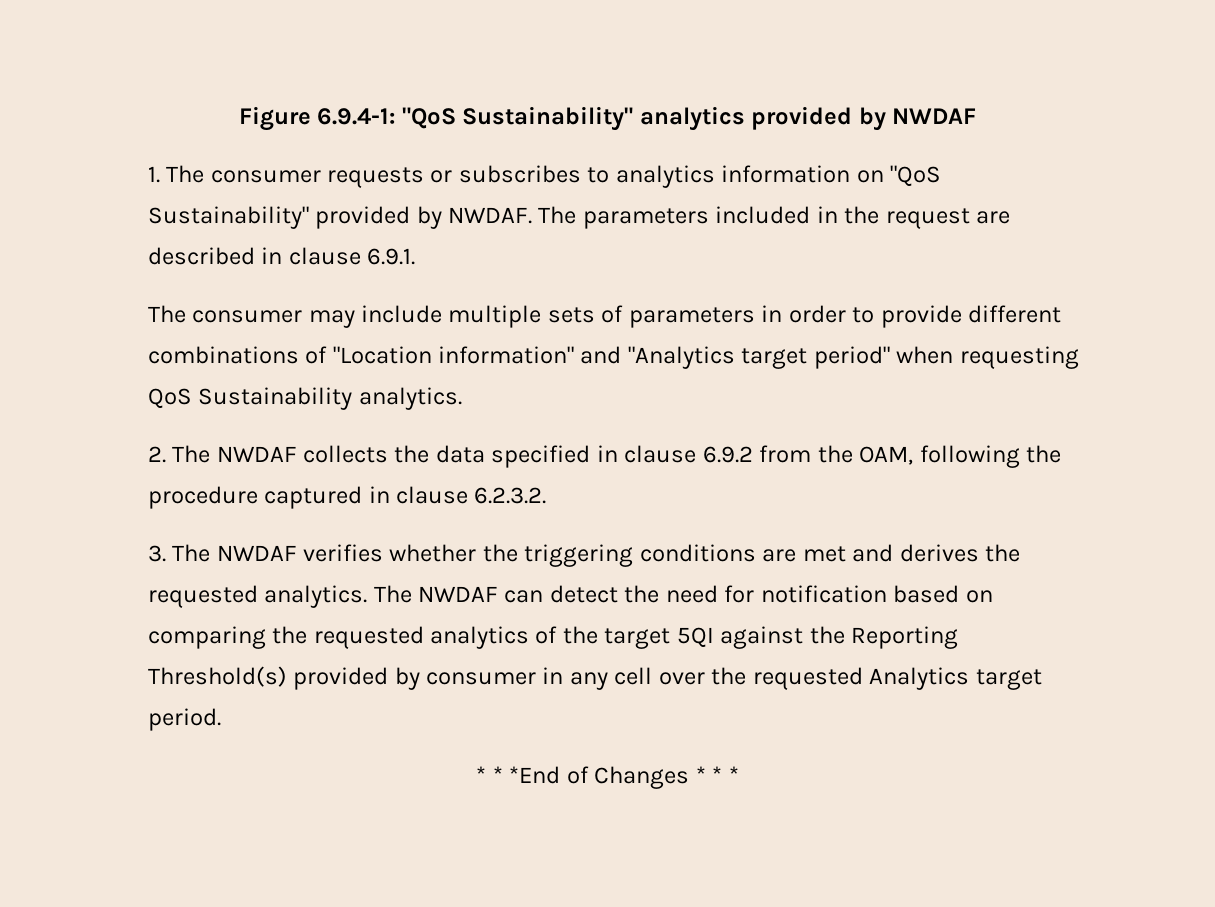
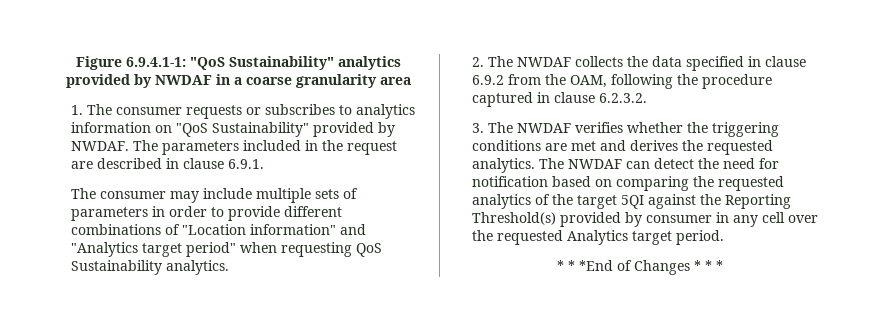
- Figure 6.9.4-1: "QoS Sustainability" analytics provided by NWDAF
+ Figure 6.9.4.1-1: "QoS Sustainability" analytics provided by NWDAF in a coarse granularity area

